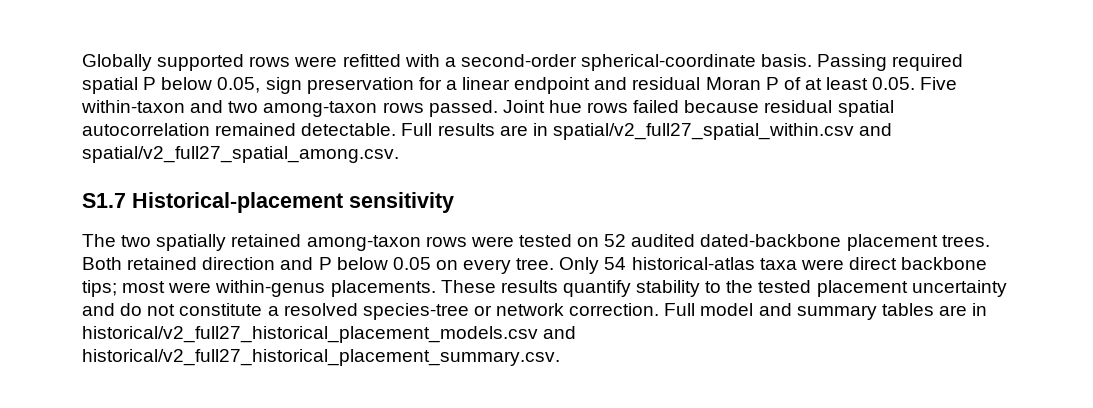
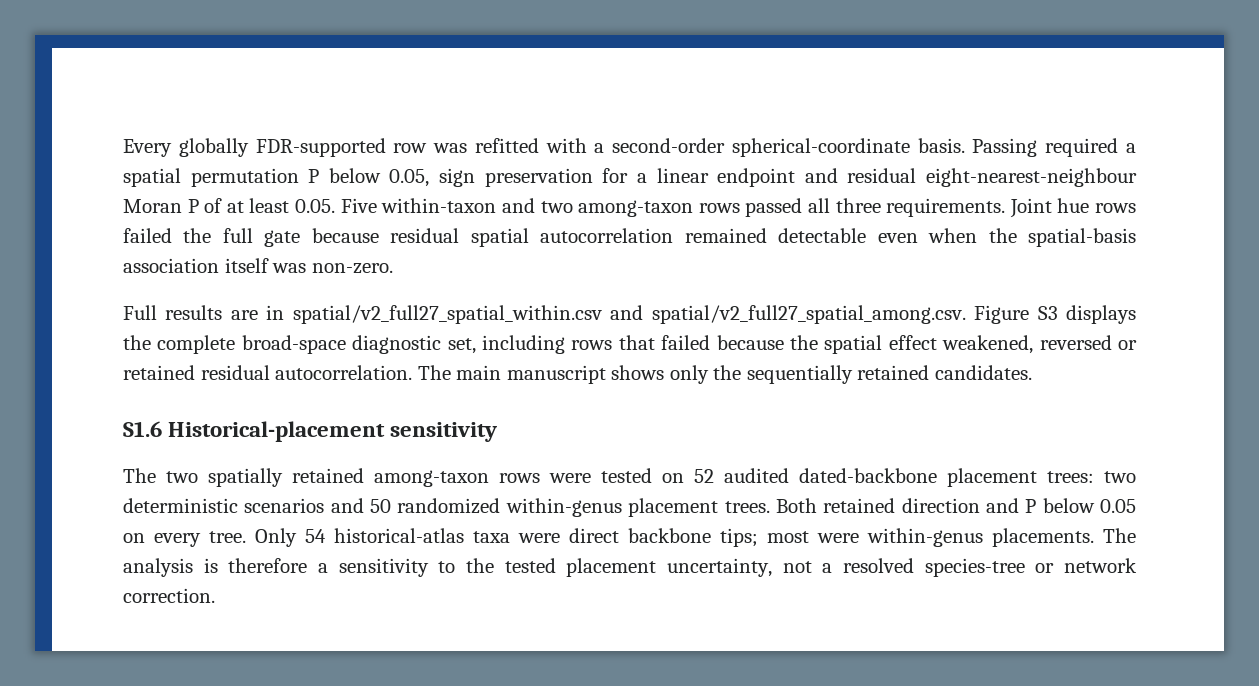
- Globally supported rows were refitted with a second-order spherical-coordinate basis.
+ Every globally FDR-supported row was refitted with a second-order spherical-coordinate basis.
- Passing required spatial P below 0.05, sign preservation for a linear endpoint and residual Moran P of at least 0.05. Five within-taxon and two among-taxon rows passed.
+ Passing required a spatial permutation P below 0.05, sign preservation for a linear endpoint and residual eight-nearest-neighbour Moran P of at least 0.05. Five within-taxon and two among-taxon rows passed all three requirements.
- Joint hue rows failed because residual spatial autocorrelation remained detectable. Full results are in spatial/v2_full27_spatial_within.csv and spatial/v2_full27_spatial_among.csv.
- S1.7 Historical-placement sensitivity
+ Joint hue rows failed the full gate because residual spatial autocorrelation remained detectable even when the spatial-basis association itself was non-zero.
+ Full results are in spatial/v2_full27_spatial_within.csv and spatial/v2_full27_spatial_among.csv. Figure S3 displays the complete broad-space diagnostic set, including rows that failed because the spatial effect weakened, reversed or retained residual autocorrelation. The main manuscript shows only the sequentially retained candidates.
+ S1.6 Historical-placement sensitivity
- The two spatially retained among-taxon rows were tested on 52 audited dated-backbone placement trees.
+ The two spatially retained among-taxon rows were tested on 52 audited dated-backbone placement trees: two deterministic scenarios and 50 randomized within-genus placement trees.
- These results quantify stability to the tested placement uncertainty and do not constitute a resolved species-tree or network correction. Full model and summary tables are in historical/v2_full27_historical_placement_models.csv and historical/v2_full27_historical_placement_summary.csv.
+ The analysis is therefore a sensitivity to the tested placement uncertainty, not a resolved species-tree or network correction.

